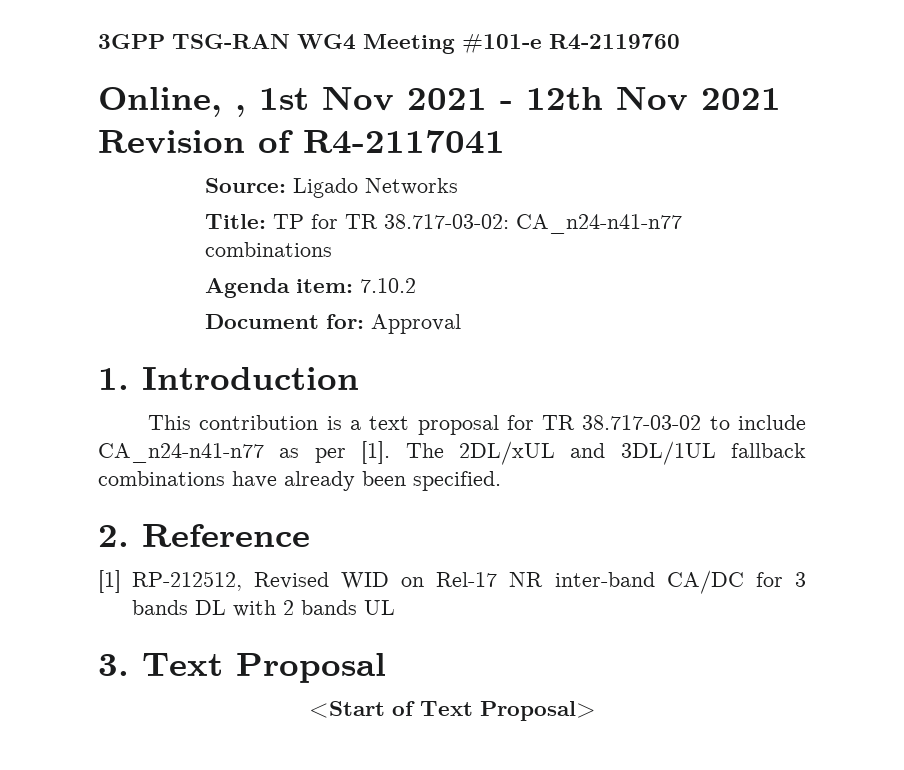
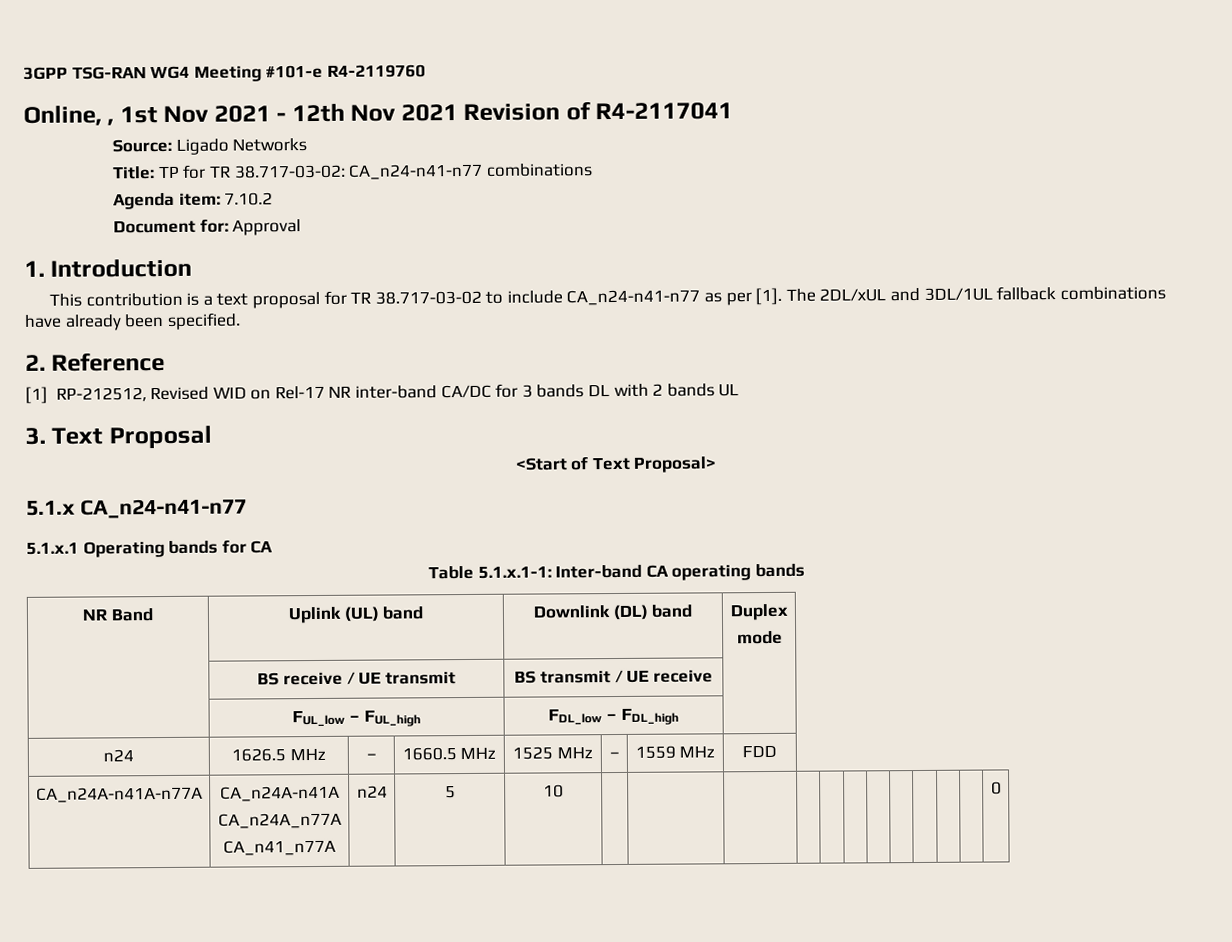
+ 5.1.x CA_n24-n41-n77
+ 5.1.x.1 Operating bands for CA
+ Table 5.1.x.1-1: Inter-band CA operating bands
+ NR Band | Uplink (UL) band | Downlink (DL) band | Duplex
+ mode
+ | BS receive / UE transmit | BS transmit / UE receive |
+ | FUL_low – FUL_high | FDL_low – FDL_high |
+ n24 | 1626.5 MHz | – | 1660.5 MHz | 1525 MHz | – | 1559 MHz | FDD
+ CA_n24A-n41A-n77A | CA_n24A-n41A
+ CA_n24A_n77A
+ CA_n41_n77A | n24 | 5 | 10 | | | | | | | | | | | | 0

